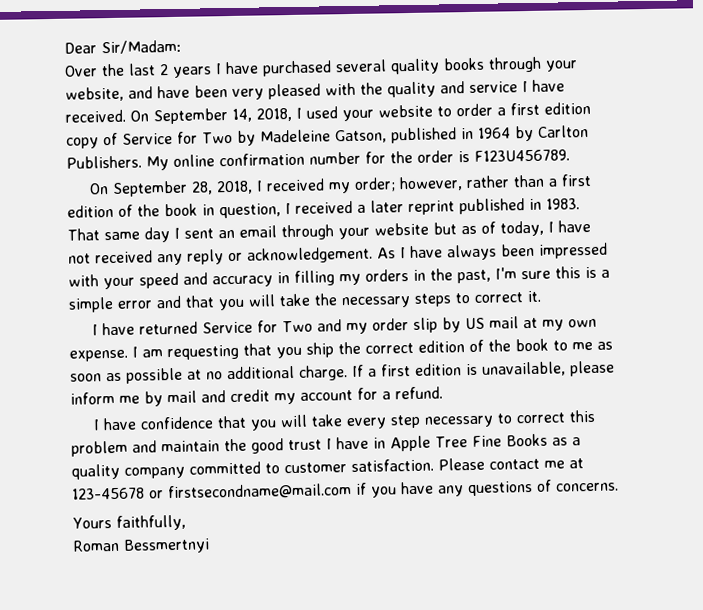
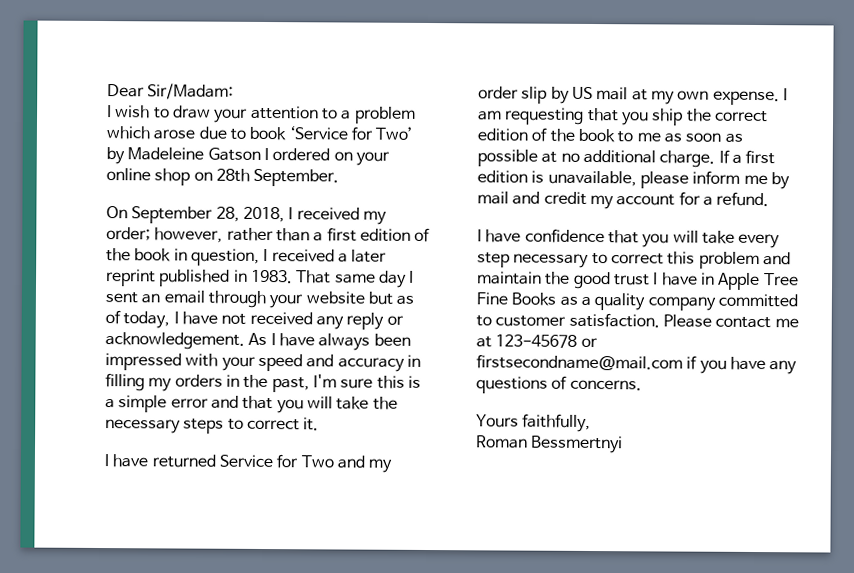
- Over the last 2 years I have purchased several quality books through your website, and have been very pleased with the quality and service I have received. On September 14, 2018, I used your website to order a first edition copy of Service for Two by Madeleine Gatson, published in 1964 by Carlton Publishers. My online confirmation number for the order is F123U456789.
+ I wish to draw your attention to a problem which arose due to book ‘Service for Two’ by Madeleine Gatson I ordered on your online shop on 28th September.

